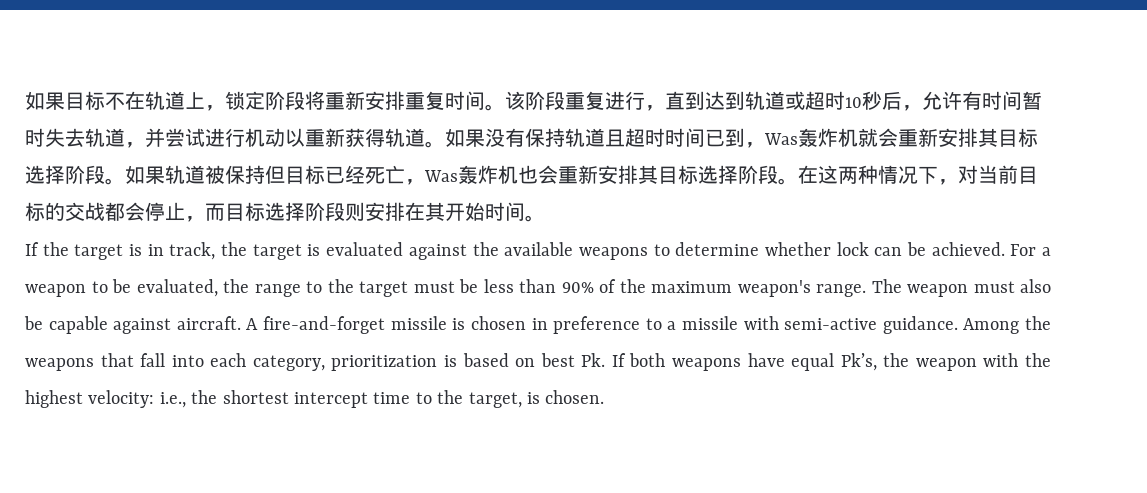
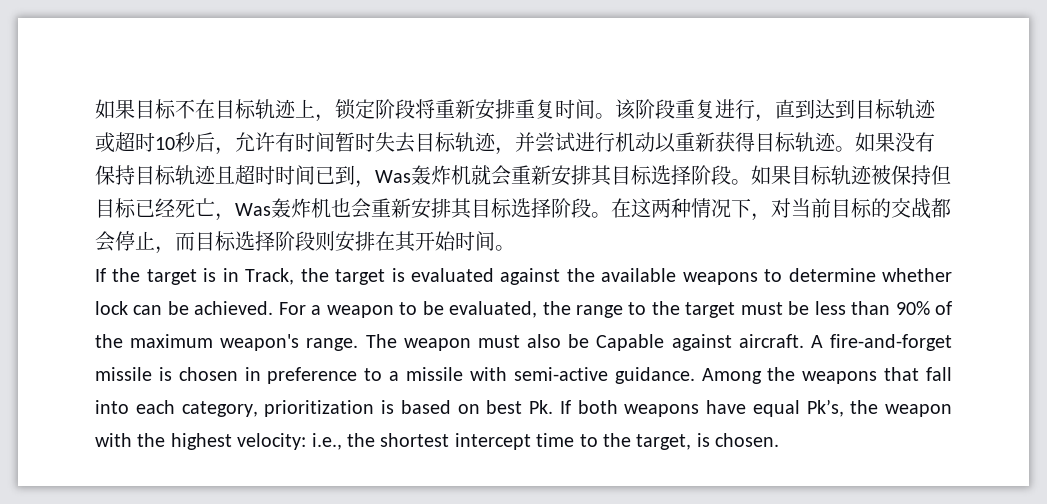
- 如果目标不在轨道上，锁定阶段将重新安排重复时间。
+ 如果目标不在目标轨迹上，锁定阶段将重新安排重复时间。
- 该阶段重复进行，直到达到轨道或超时10秒后，允许有时间暂时失去轨道，并尝试进行机动以重新获得轨道。
+ 该阶段重复进行，直到达到目标轨迹或超时10秒后，允许有时间暂时失去目标轨迹，并尝试进行机动以重新获得目标轨迹。
- 如果没有保持轨道且超时时间已到，Was轰炸机就会重新安排其目标选择阶段。
+ 如果没有保持目标轨迹且超时时间已到，Was轰炸机就会重新安排其目标选择阶段。
- 如果轨道被保持但目标已经死亡，Was轰炸机也会重新安排其目标选择阶段。
+ 如果目标轨迹被保持但目标已经死亡，Was轰炸机也会重新安排其目标选择阶段。
- If the target is in track, the target is evaluated against the available weapons to determine whether lock can be achieved.
+ If the target is in Track, the target is evaluated against the available weapons to determine whether lock can be achieved.
- The weapon must also be capable against aircraft.
+ The weapon must also be Capable against aircraft.

